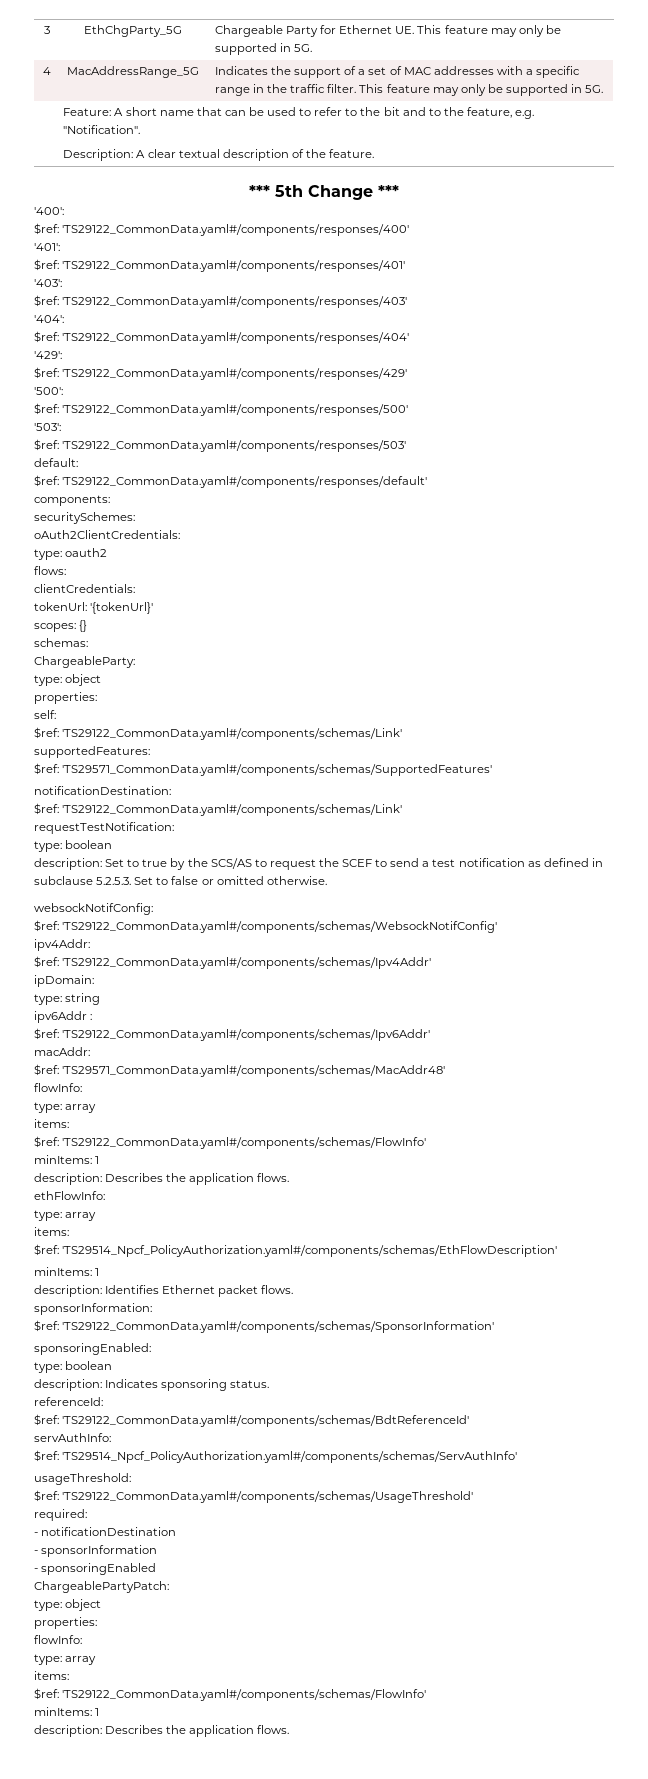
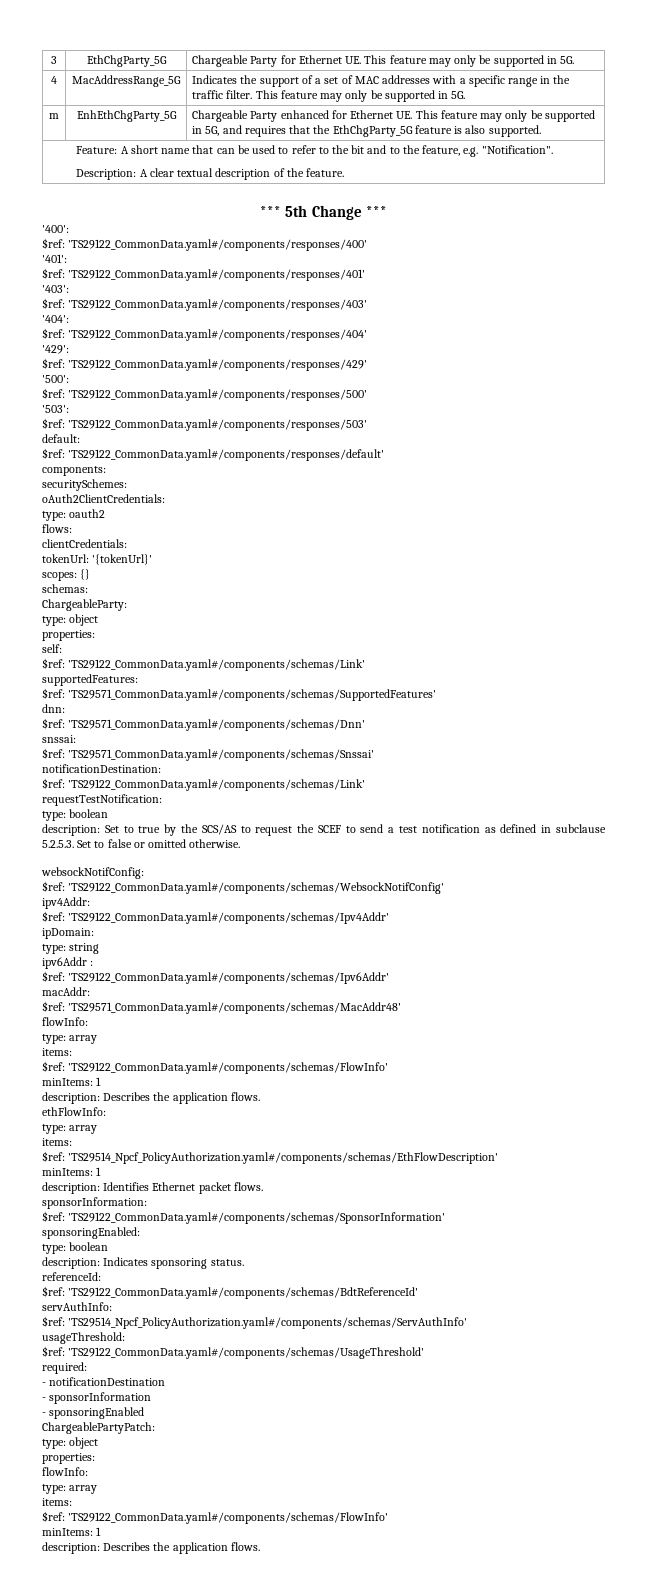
+ m | EnhEthChgParty_5G | Chargeable Party enhanced for Ethernet UE. This feature may only be supported in 5G, and requires that the EthChgParty_5G feature is also supported.
+ dnn:
+ $ref: 'TS29571_CommonData.yaml#/components/schemas/Dnn'
+ snssai:
+ $ref: 'TS29571_CommonData.yaml#/components/schemas/Snssai'

